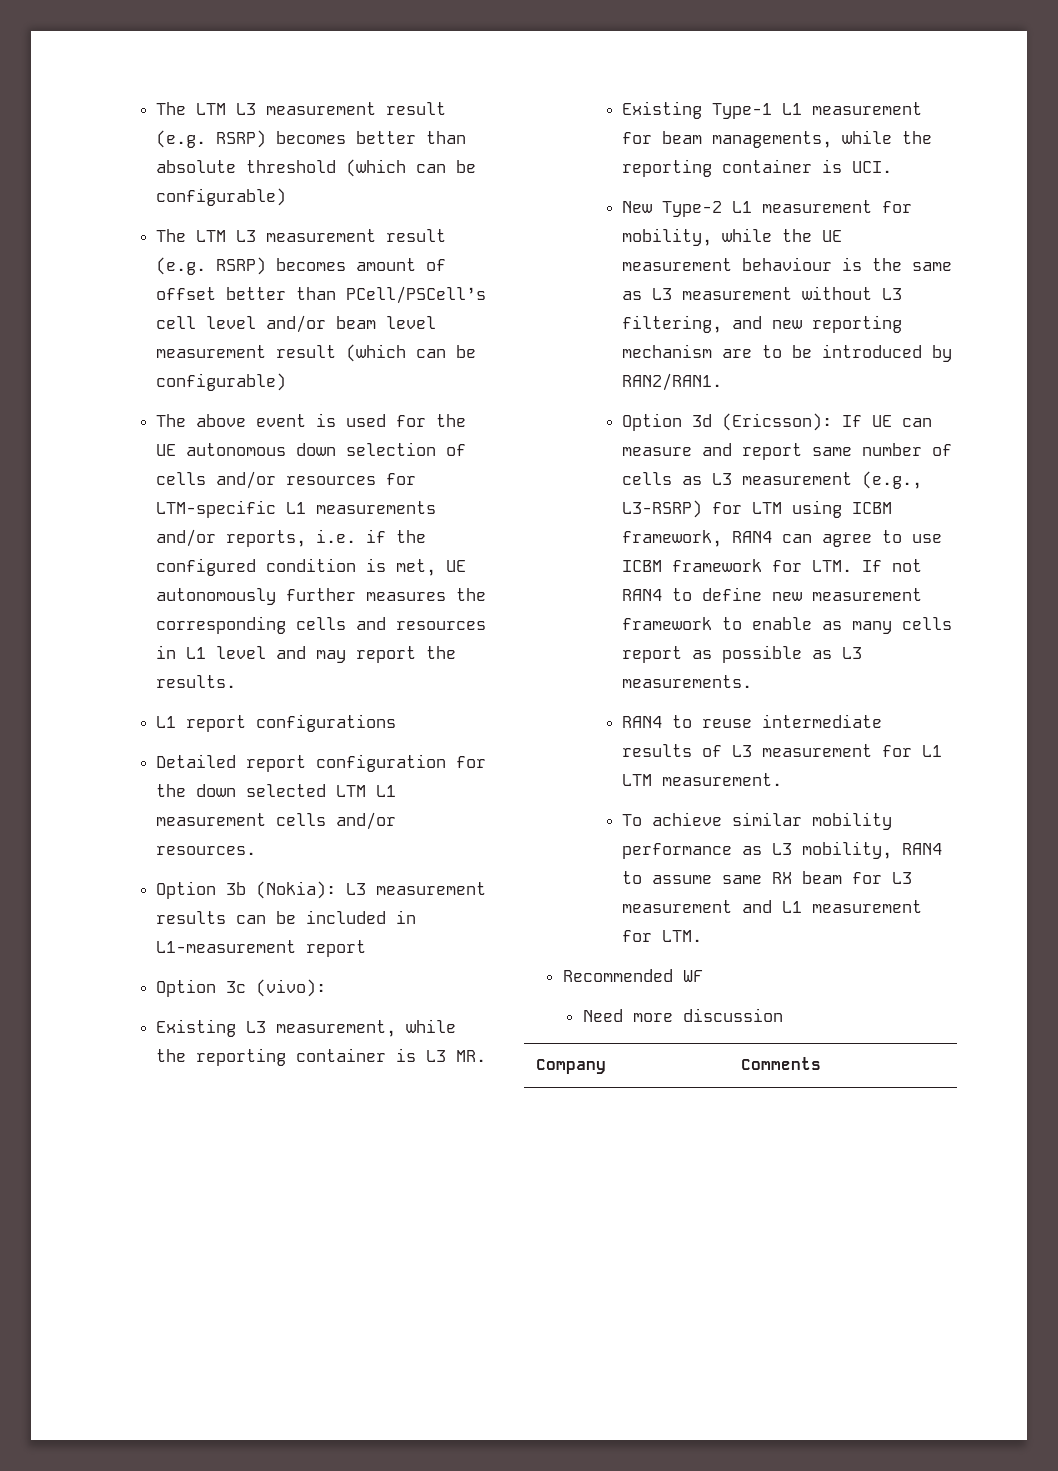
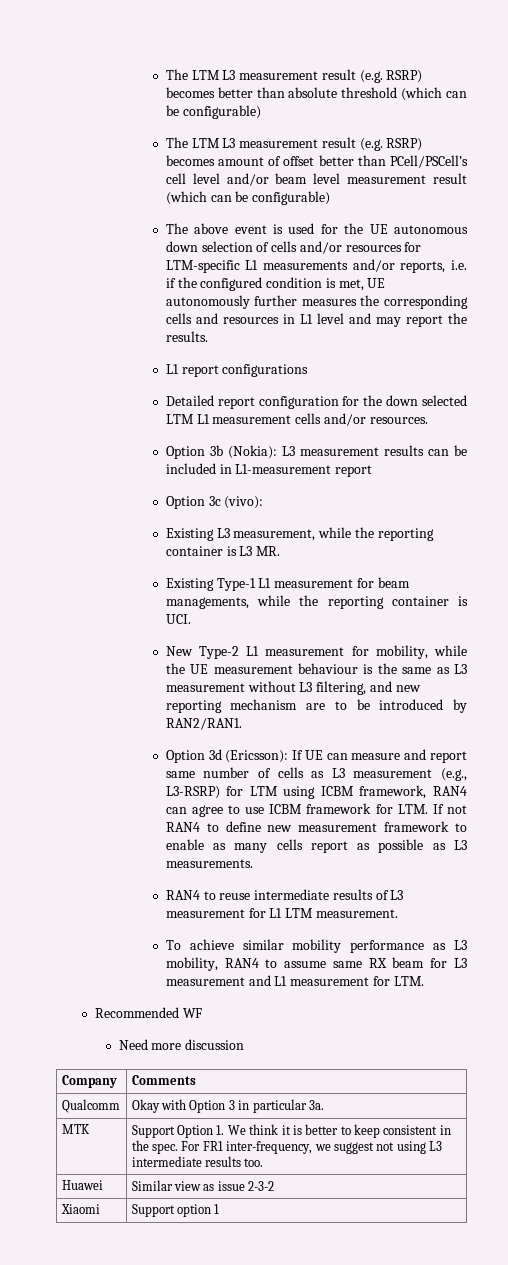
+ Qualcomm | Okay with Option 3 in particular 3a.
+ MTK | Support Option 1. We think it is better to keep consistent in the spec. For FR1 inter-frequency, we suggest not using L3 intermediate results too.
+ Huawei | Similar view as issue 2-3-2
+ Xiaomi | Support option 1

